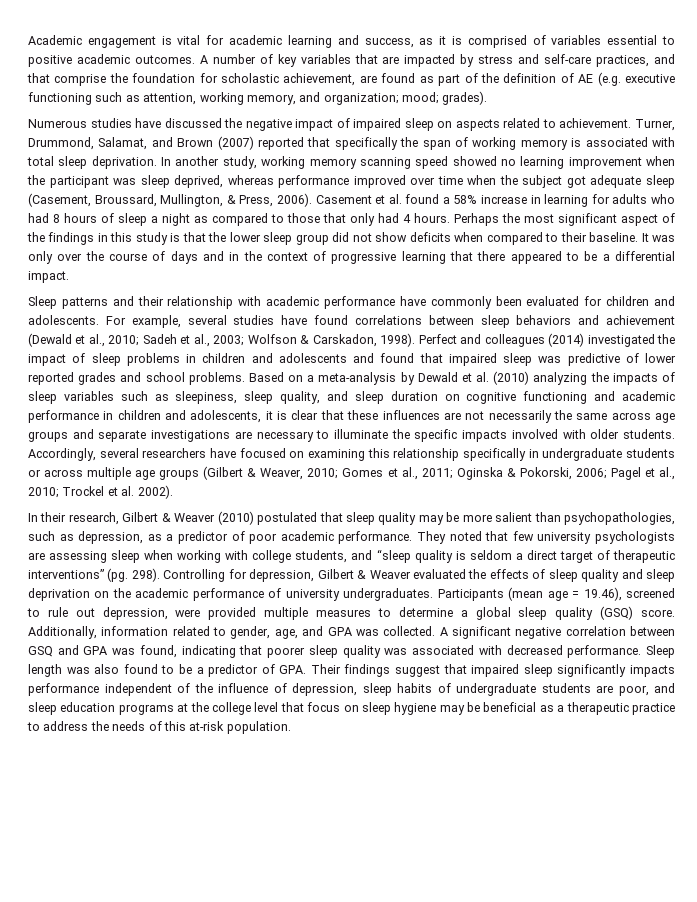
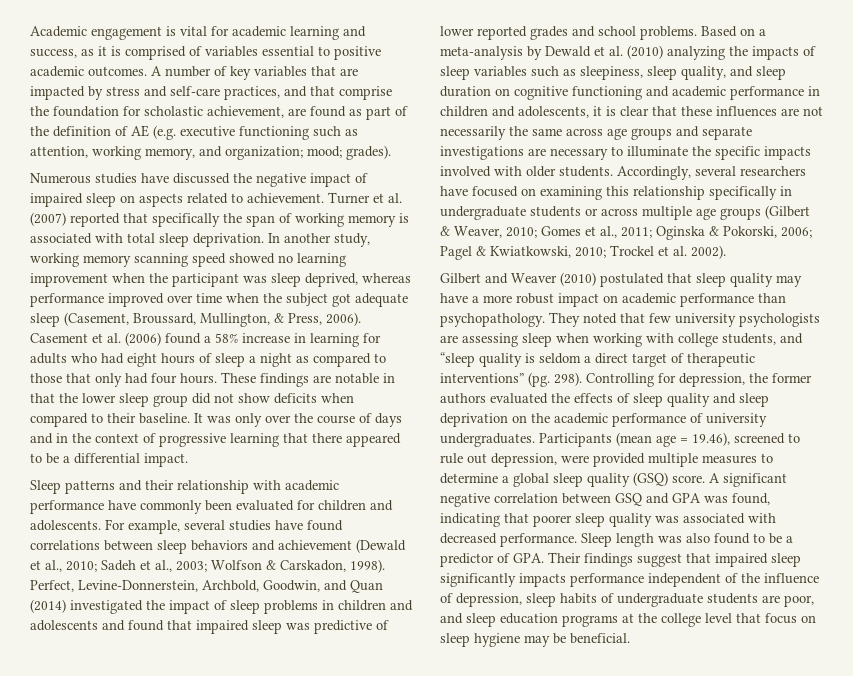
- Turner, Drummond, Salamat, and Brown (2007) reported that specifically the span of working memory is associated with total sleep deprivation.
+ Turner et al. (2007) reported that specifically the span of working memory is associated with total sleep deprivation.
- Casement et al. found a 58% increase in learning for adults who had 8 hours of sleep a night as compared to those that only had 4 hours. Perhaps the most significant aspect of the findings in this study is that the lower sleep group did not show deficits when compared to their baseline.
+ Casement et al. (2006) found a 58% increase in learning for adults who had eight hours of sleep a night as compared to those that only had four hours. These findings are notable in that the lower sleep group did not show deficits when compared to their baseline.
- Perfect and colleagues (2014) investigated the impact of sleep problems in children and adolescents and found that impaired sleep was predictive of lower reported grades and school problems.
+ Perfect, Levine-Donnerstein, Archbold, Goodwin, and Quan (2014) investigated the impact of sleep problems in children and adolescents and found that impaired sleep was predictive of lower reported grades and school problems.
- Accordingly, several researchers have focused on examining this relationship specifically in undergraduate students or across multiple age groups (Gilbert & Weaver, 2010; Gomes et al., 2011; Oginska & Pokorski, 2006; Pagel et al., 2010; Trockel et al. 2002).
+ Accordingly, several researchers have focused on examining this relationship specifically in undergraduate students or across multiple age groups (Gilbert & Weaver, 2010; Gomes et al., 2011; Oginska & Pokorski, 2006; Pagel & Kwiatkowski, 2010; Trockel et al. 2002).
- In their research, Gilbert & Weaver (2010) postulated that sleep quality may be more salient than psychopathologies, such as depression, as a predictor of poor academic performance.
+ Gilbert and Weaver (2010) postulated that sleep quality may have a more robust impact on academic performance than psychopathology.
- Controlling for depression, Gilbert & Weaver evaluated the effects of sleep quality and sleep deprivation on the academic performance of university undergraduates.
+ Controlling for depression, the former authors evaluated the effects of sleep quality and sleep deprivation on the academic performance of university undergraduates.
- Additionally, information related to gender, age, and GPA was collected.
- Sleep length was also found to be a predictor of GPA. Their findings suggest that impaired sleep significantly impacts performance independent of the influence of depression, sleep habits of undergraduate students are poor, and sleep education programs at the college level that focus on sleep hygiene may be beneficial as a therapeutic practice to address the needs of this at-risk population.
+ Sleep length was also found to be a predictor of GPA. Their findings suggest that impaired sleep significantly impacts performance independent of the influence of depression, sleep habits of undergraduate students are poor, and sleep education programs at the college level that focus on sleep hygiene may be beneficial.

